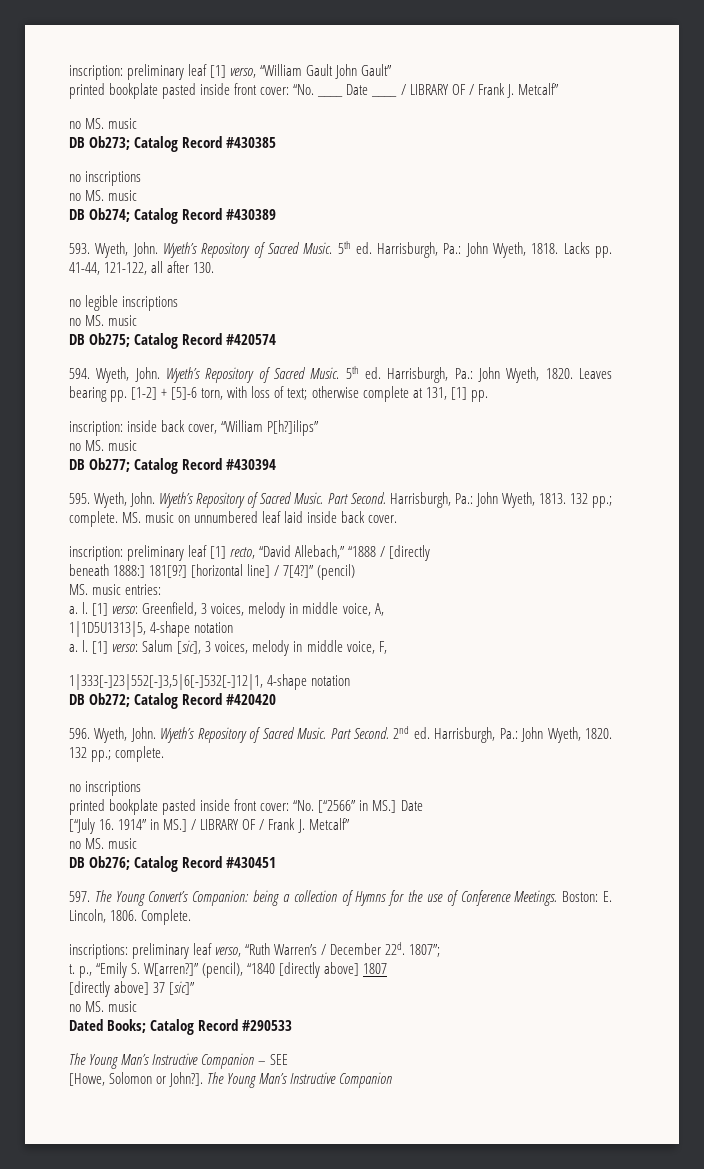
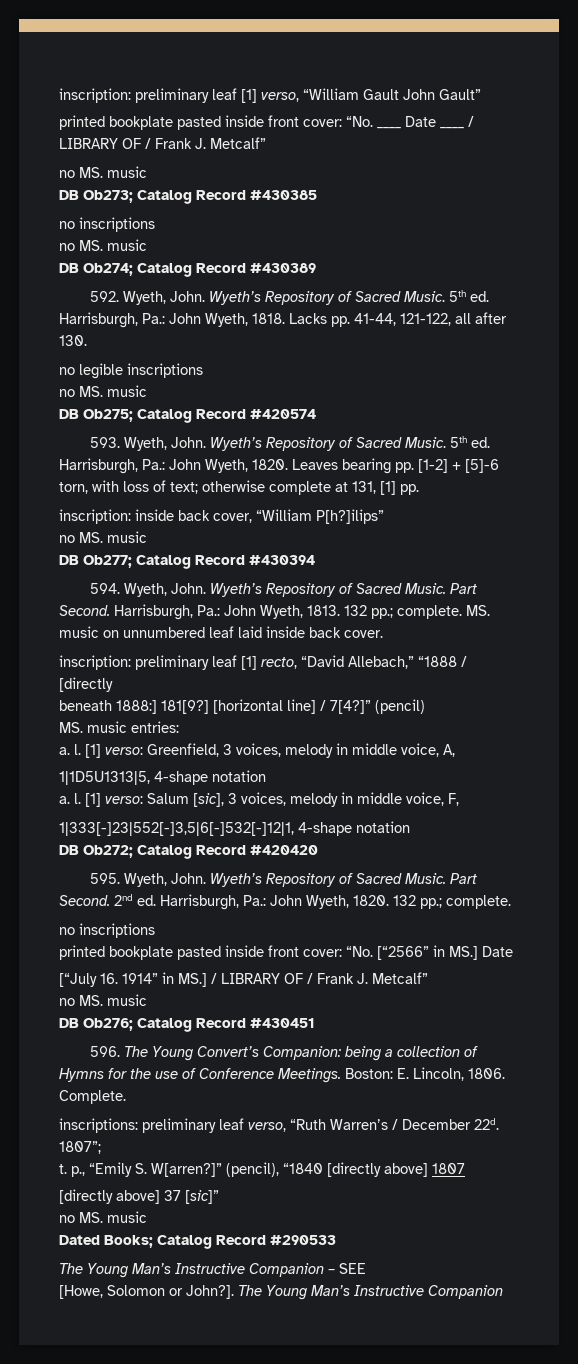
- 593. Wyeth, John.
+ 592. Wyeth, John.
- 594. Wyeth, John.
+ 593. Wyeth, John.
- 595. Wyeth, John.
+ 594. Wyeth, John.
- 596. Wyeth, John.
+ 595. Wyeth, John.
- 597. The Young Convert’s Companion: being a collection of Hymns for the use of Conference Meetings.
+ 596. The Young Convert’s Companion: being a collection of Hymns for the use of Conference Meetings.

